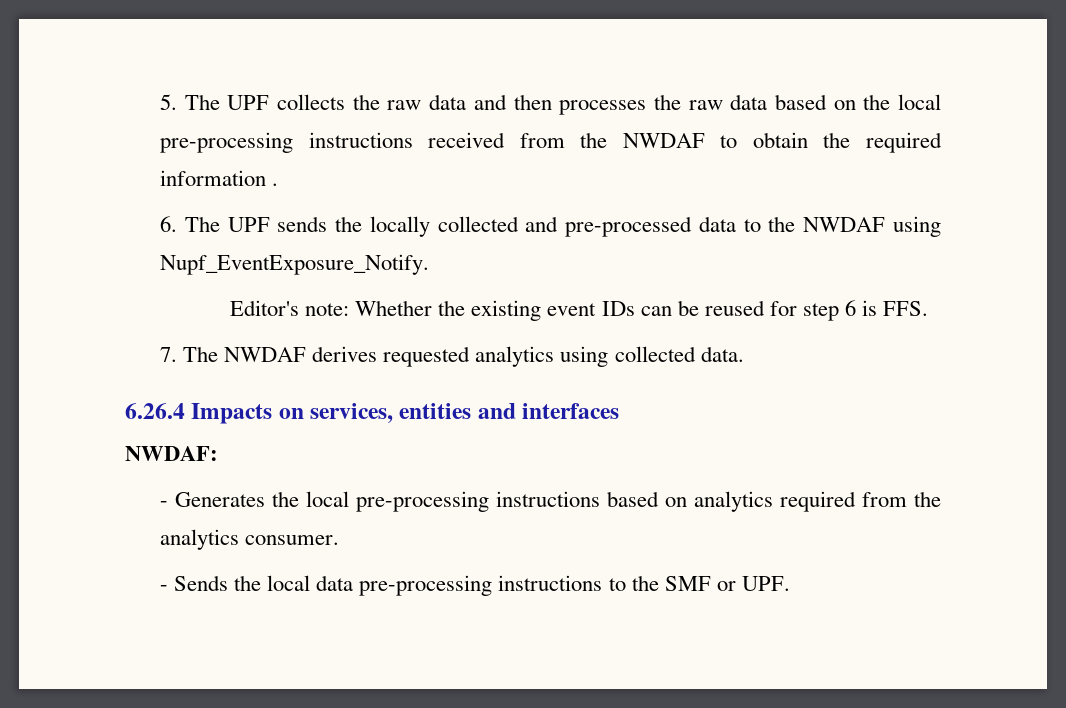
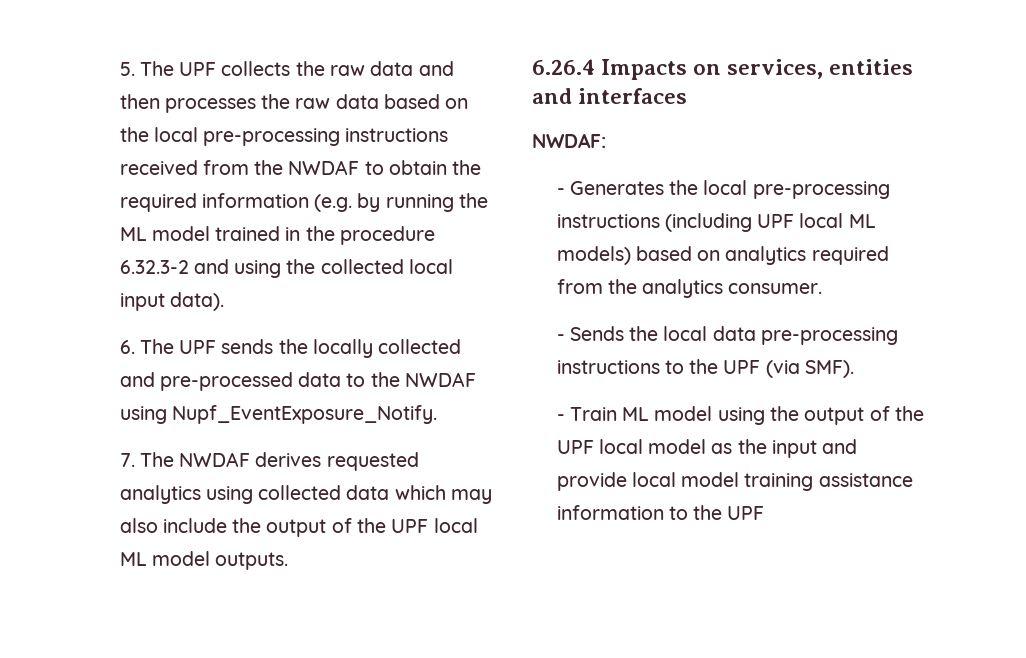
- 5. The UPF collects the raw data and then processes the raw data based on the local pre-processing instructions received from the NWDAF to obtain the required information .
+ 5. The UPF collects the raw data and then processes the raw data based on the local pre-processing instructions received from the NWDAF to obtain the required information (e.g. by running the ML model trained in the procedure 6.32.3-2 and using the collected local input data).
- Editor's note: Whether the existing event IDs can be reused for step 6 is FFS.
- 7. The NWDAF derives requested analytics using collected data.
+ 7. The NWDAF derives requested analytics using collected data which may also include the output of the UPF local ML model outputs.
- - Generates the local pre-processing instructions based on analytics required from the analytics consumer.
+ - Generates the local pre-processing instructions (including UPF local ML models) based on analytics required from the analytics consumer.
- - Sends the local data pre-processing instructions to the SMF or UPF.
+ - Sends the local data pre-processing instructions to the UPF (via SMF).
+ - Train ML model using the output of the UPF local model as the input and provide local model training assistance information to the UPF

